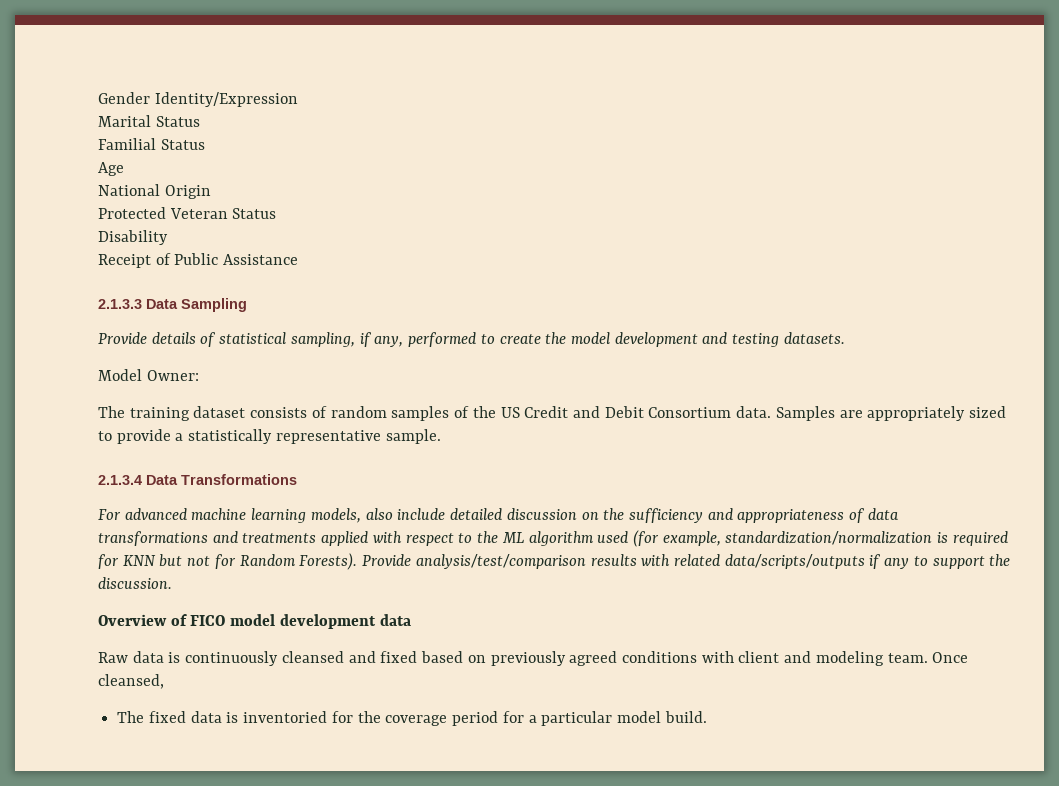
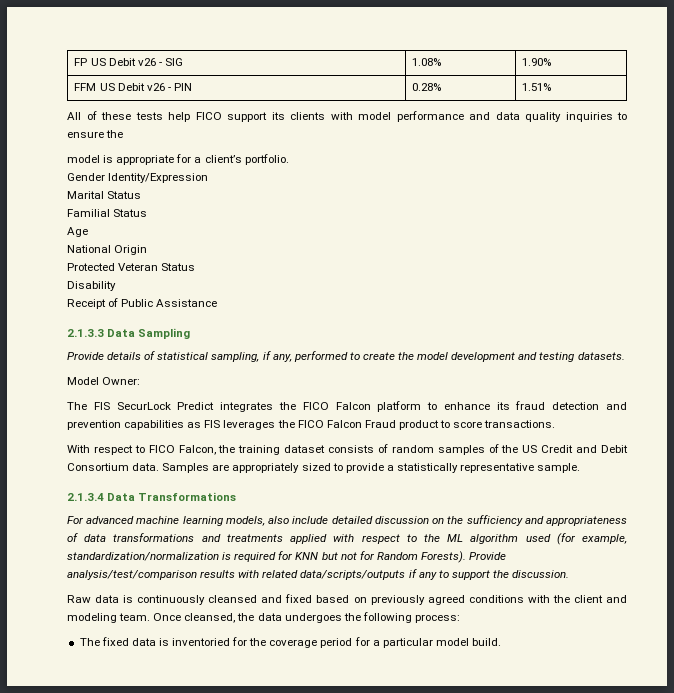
+ FP US Debit v26 - SIG | 1.08% | 1.90%
+ FFM US Debit v26 - PIN | 0.28% | 1.51%
+ All of these tests help FICO support its clients with model performance and data quality inquiries to ensure the
+ model is appropriate for a client’s portfolio.
- The training dataset consists of random samples of the US Credit and Debit Consortium data.
+ The FIS SecurLock Predict integrates the FICO Falcon platform to enhance its fraud detection and prevention capabilities as FIS leverages the FICO Falcon Fraud product to score transactions.
+ With respect to FICO Falcon, the training dataset consists of random samples of the US Credit and Debit Consortium data.
- Overview of FICO model development data
- Raw data is continuously cleansed and fixed based on previously agreed conditions with client and modeling team.
+ Raw data is continuously cleansed and fixed based on previously agreed conditions with the client and modeling team.
- Once cleansed,
+ Once cleansed, the data undergoes the following process:

